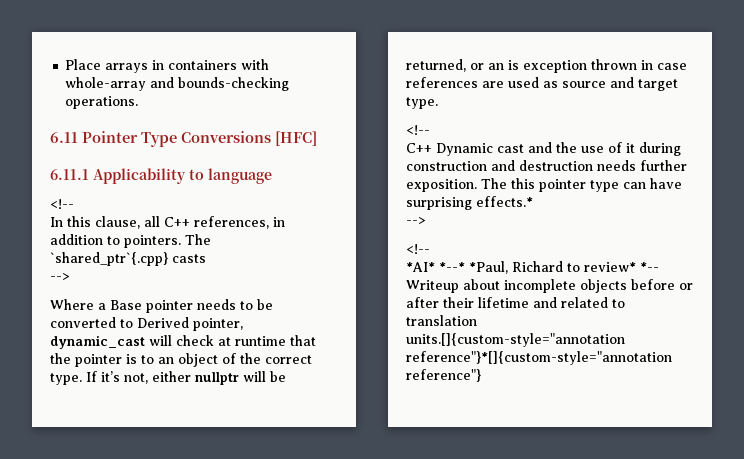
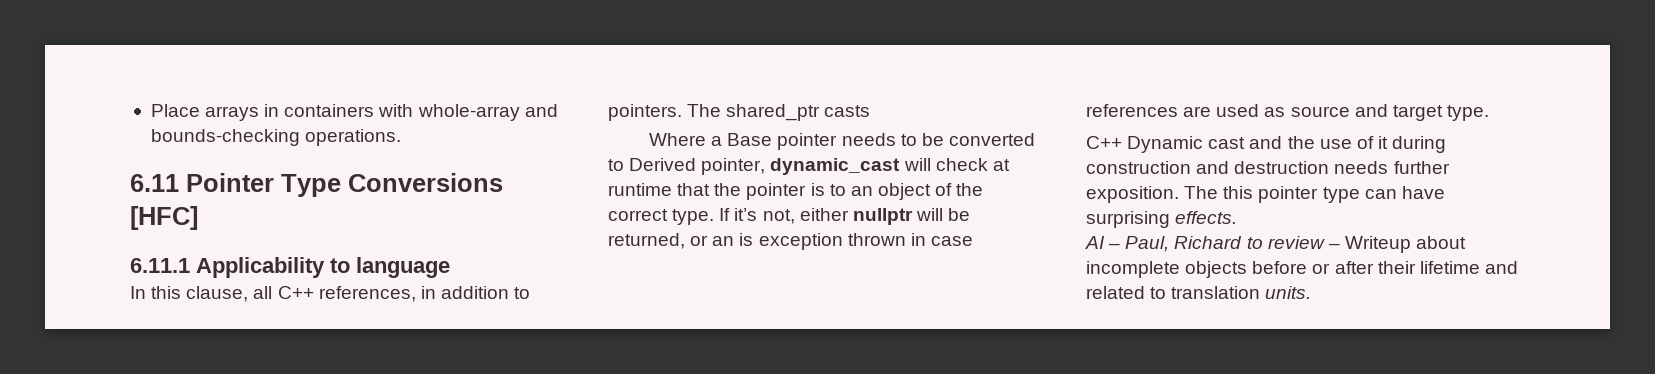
  6.11.1 Applicability to language
- <!--
- In this clause, all C++ references, in addition to pointers. The
- `shared_ptr`{.cpp} casts
- -->
+ In this clause, all C++ references, in addition to pointers. The shared_ptr casts
  If it’s not, either nullptr will be returned, or an is exception thrown in case references are used as source and target type.
- <!--
- The this pointer type can have surprising effects.*
- -->
- <!--
- *AI* *--* *Paul, Richard to review* *-- Writeup about incomplete objects before or after their lifetime and related to translation units.[]{custom-style="annotation reference"}*[]{custom-style="annotation reference"}
+ The this pointer type can have surprising effects.
+ AI – Paul, Richard to review – Writeup about incomplete objects before or after their lifetime and related to translation units.

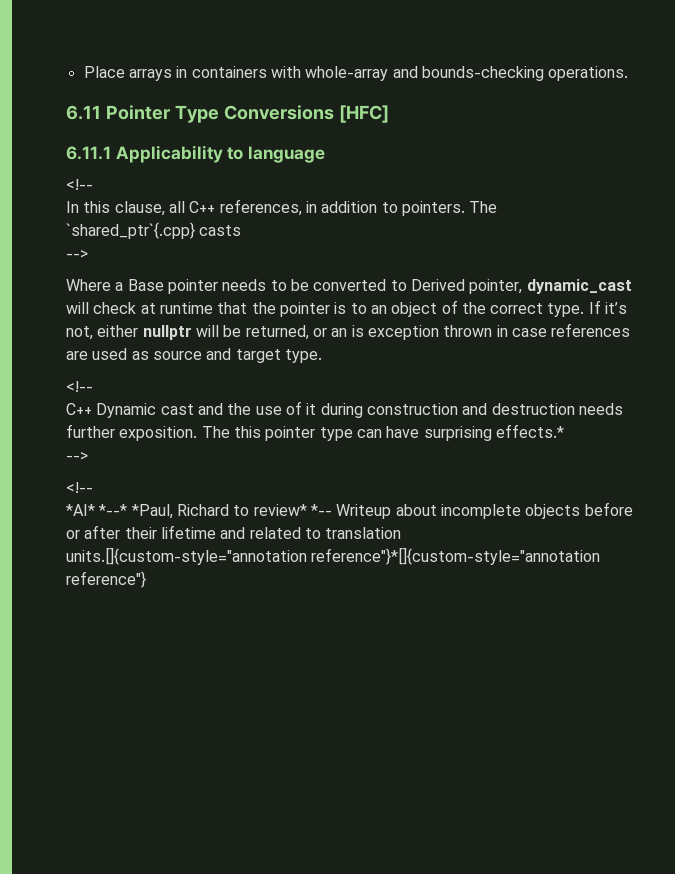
  6.11.1 Applicability to language
+ <!--
- In this clause, all C++ references, in addition to pointers. The shared_ptr casts
+ In this clause, all C++ references, in addition to pointers. The
+ `shared_ptr`{.cpp} casts
+ -->
  If it’s not, either nullptr will be returned, or an is exception thrown in case references are used as source and target type.
+ <!--
- The this pointer type can have surprising effects.
- AI – Paul, Richard to review – Writeup about incomplete objects before or after their lifetime and related to translation units.
+ The this pointer type can have surprising effects.*
+ -->
+ <!--
+ *AI* *--* *Paul, Richard to review* *-- Writeup about incomplete objects before or after their lifetime and related to translation units.[]{custom-style="annotation reference"}*[]{custom-style="annotation reference"}

